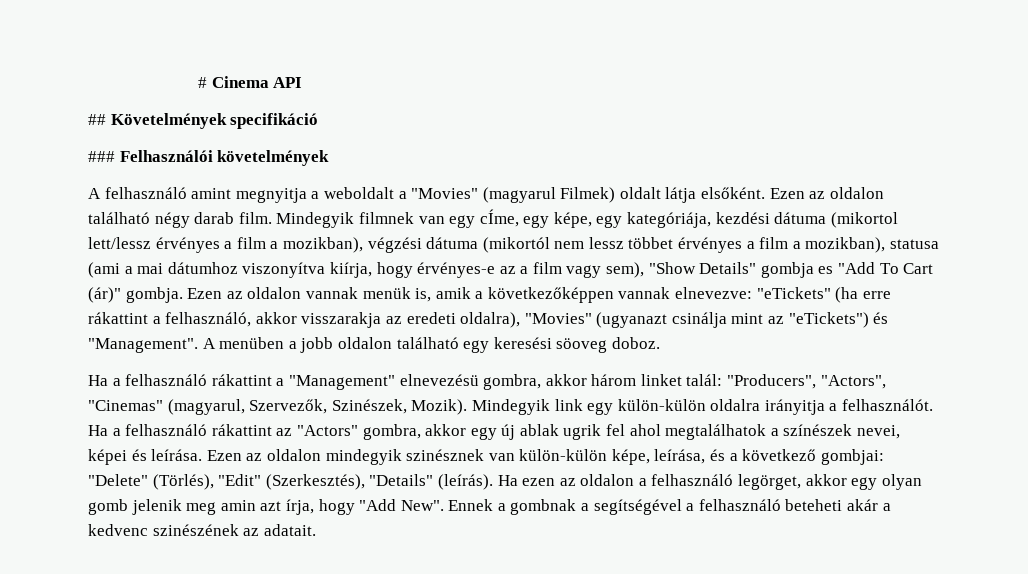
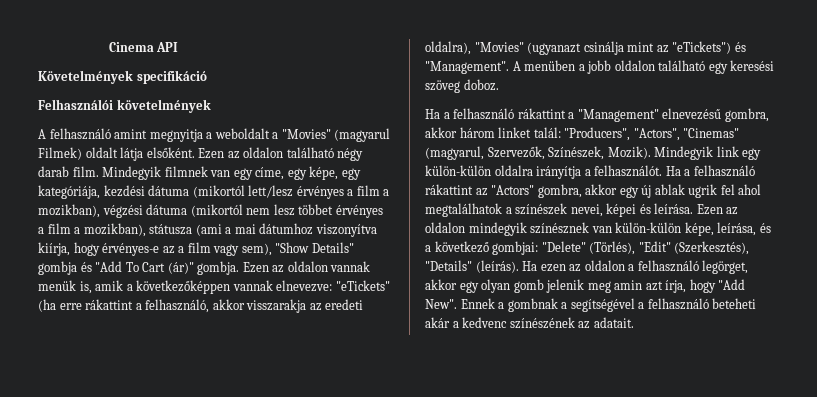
- # Cinema API
+ Cinema API
- ## Követelmények specifikáció
+ Követelmények specifikáció
- ### Felhasználói követelmények
+ Felhasználói követelmények
- Mindegyik filmnek van egy cÍme, egy képe, egy kategóriája, kezdési dátuma (mikortol lett/lessz érvényes a film a mozikban), végzési dátuma (mikortól nem lessz többet érvényes a film a mozikban), statusa (ami a mai dátumhoz viszonyítva kiírja, hogy érvényes-e az a film vagy sem), "Show Details" gombja es "Add To Cart (ár)" gombja.
+ Mindegyik filmnek van egy címe, egy képe, egy kategóriája, kezdési dátuma (mikortól lett/lesz érvényes a film a mozikban), végzési dátuma (mikortól nem lesz többet érvényes a film a mozikban), státusza (ami a mai dátumhoz viszonyítva kiírja, hogy érvényes-e az a film vagy sem), "Show Details" gombja és "Add To Cart (ár)" gombja.
- A menüben a jobb oldalon található egy keresési söoveg doboz.
+ A menüben a jobb oldalon található egy keresési szöveg doboz.
- Ha a felhasználó rákattint a "Management" elnevezésü gombra, akkor három linket talál: "Producers", "Actors", "Cinemas" (magyarul, Szervezők, Szinészek, Mozik).
+ Ha a felhasználó rákattint a "Management" elnevezésű gombra, akkor három linket talál: "Producers", "Actors", "Cinemas" (magyarul, Szervezők, Színészek, Mozik).
- Mindegyik link egy külön-külön oldalra irányitja a felhasználót.
+ Mindegyik link egy külön-külön oldalra irányítja a felhasználót.
- Ezen az oldalon mindegyik szinésznek van külön-külön képe, leírása, és a következő gombjai: "Delete" (Törlés), "Edit" (Szerkesztés), "Details" (leírás).
+ Ezen az oldalon mindegyik színésznek van külön-külön képe, leírása, és a következő gombjai: "Delete" (Törlés), "Edit" (Szerkesztés), "Details" (leírás).
- Ennek a gombnak a segítségével a felhasználó beteheti akár a kedvenc szinészének az adatait.
+ Ennek a gombnak a segítségével a felhasználó beteheti akár a kedvenc színészének az adatait.

